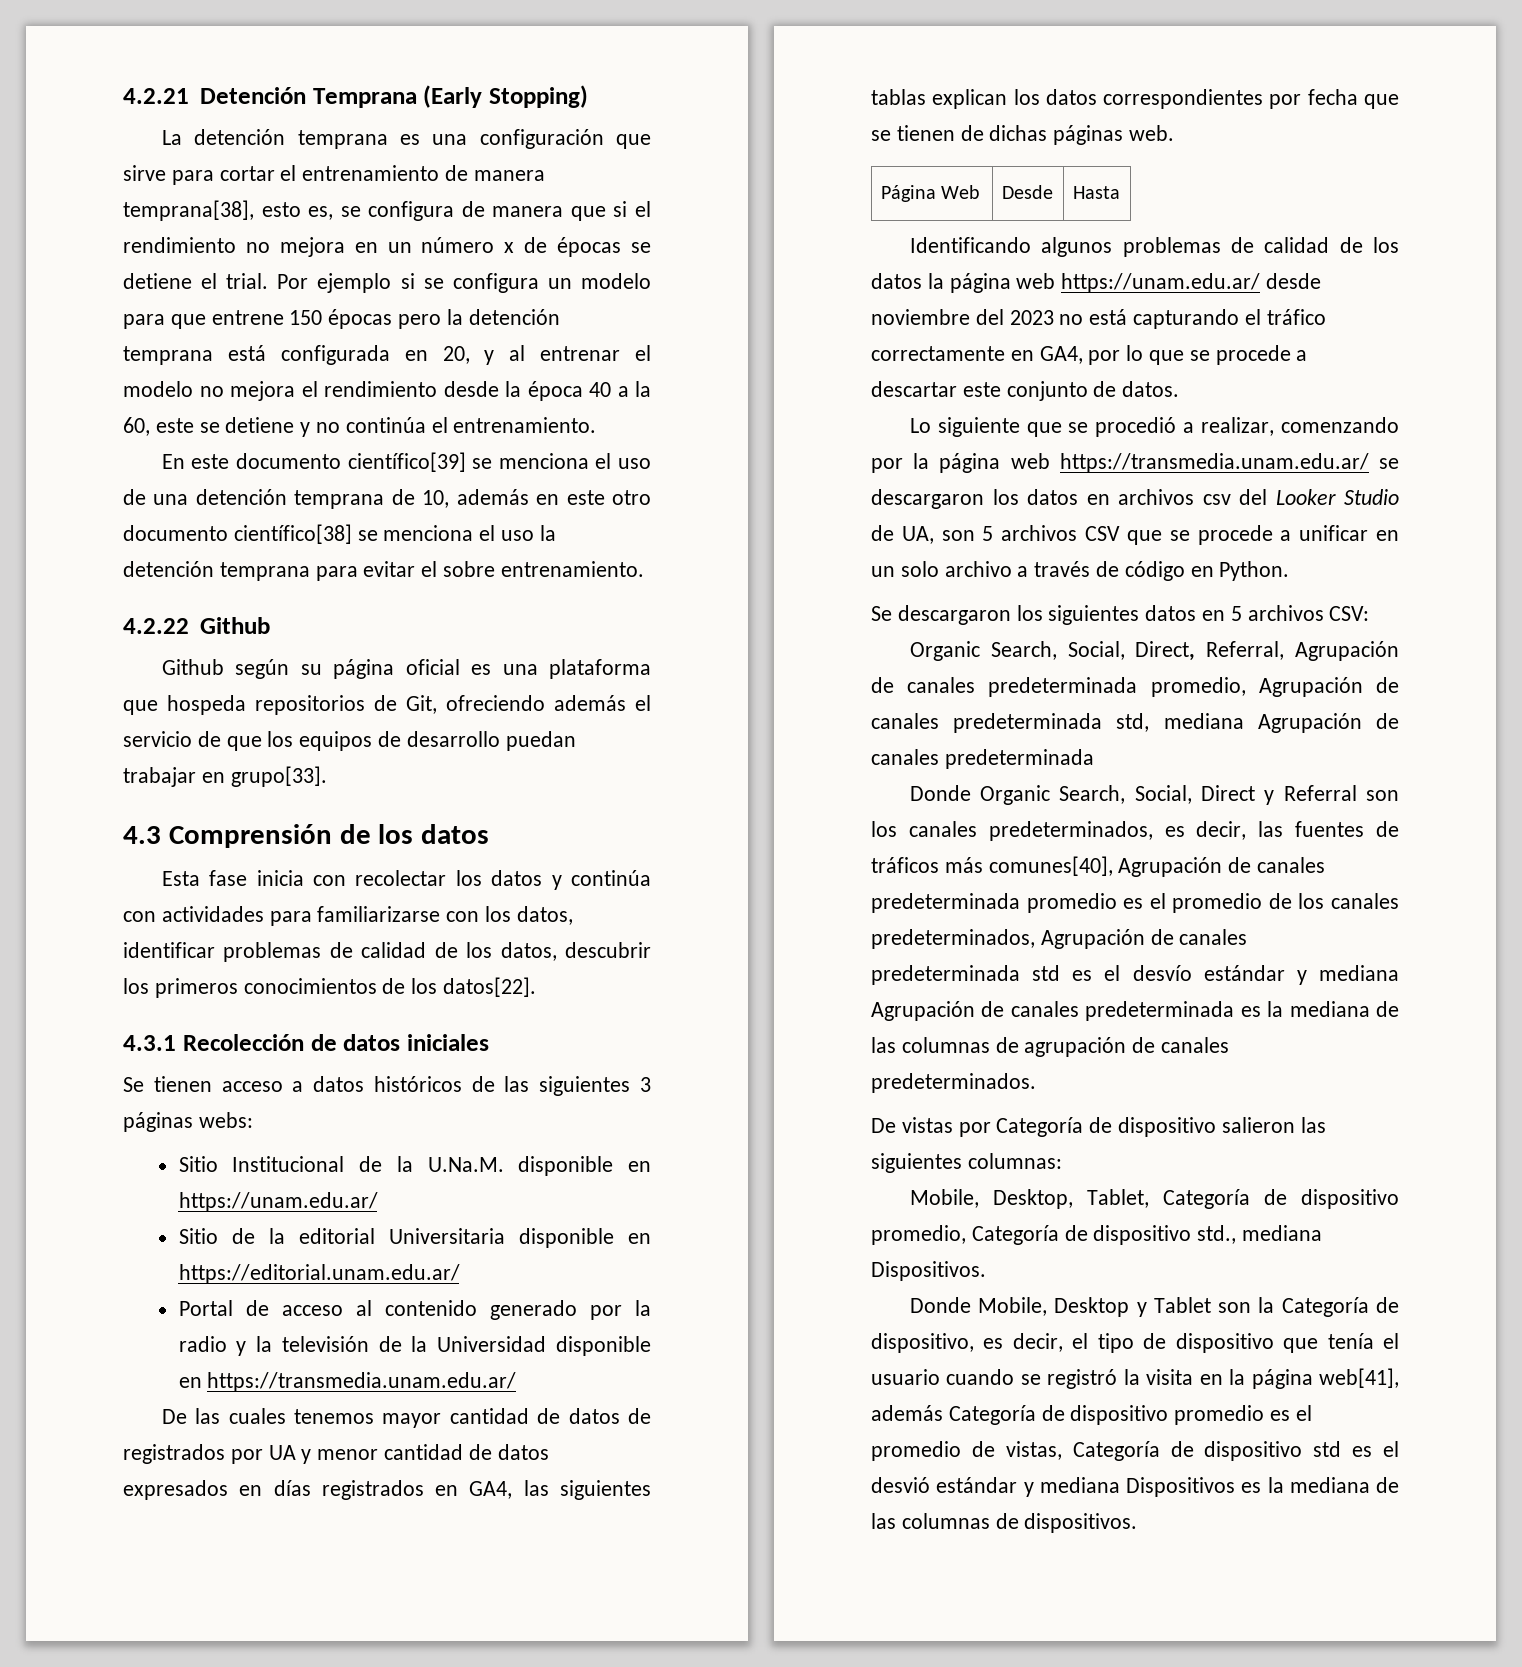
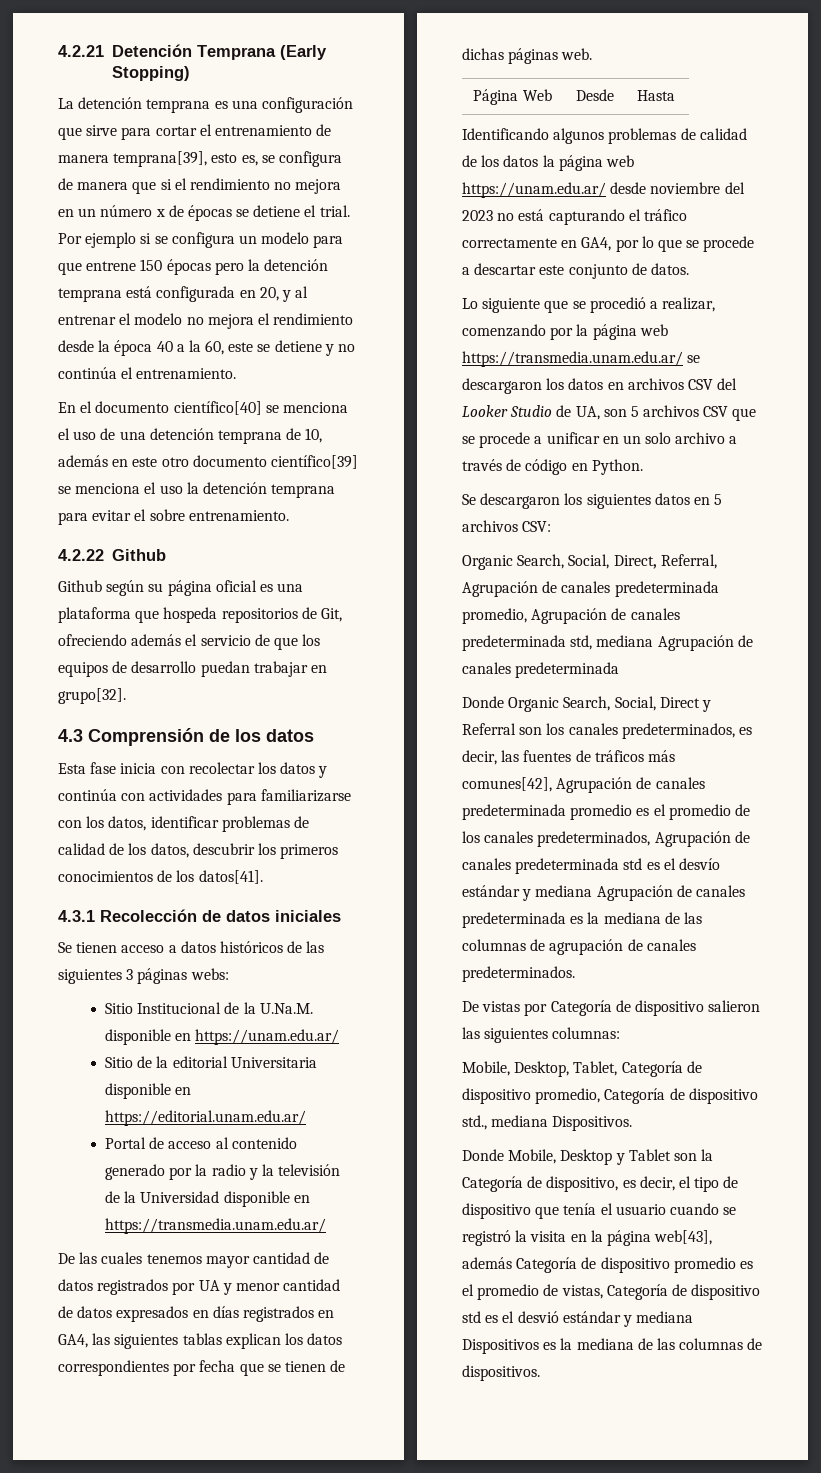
- La detención temprana es una configuración que sirve para cortar el entrenamiento de manera temprana[38], esto es, se configura de manera que si el rendimiento no mejora en un número x de épocas se detiene el trial.
+ La detención temprana es una configuración que sirve para cortar el entrenamiento de manera temprana[39], esto es, se configura de manera que si el rendimiento no mejora en un número x de épocas se detiene el trial.
- En este documento científico[39] se menciona el uso de una detención temprana de 10, además en este otro documento científico[38] se menciona el uso la detención temprana para evitar el sobre entrenamiento.
+ En el documento científico[40] se menciona el uso de una detención temprana de 10, además en este otro documento científico[39] se menciona el uso la detención temprana para evitar el sobre entrenamiento.
- Github según su página oficial es una plataforma que hospeda repositorios de Git, ofreciendo además el servicio de que los equipos de desarrollo puedan trabajar en grupo[33].
+ Github según su página oficial es una plataforma que hospeda repositorios de Git, ofreciendo además el servicio de que los equipos de desarrollo puedan trabajar en grupo[32].
- Esta fase inicia con recolectar los datos y continúa con actividades para familiarizarse con los datos, identificar problemas de calidad de los datos, descubrir los primeros conocimientos de los datos[22].
+ Esta fase inicia con recolectar los datos y continúa con actividades para familiarizarse con los datos, identificar problemas de calidad de los datos, descubrir los primeros conocimientos de los datos[41].
- De las cuales tenemos mayor cantidad de datos de registrados por UA y menor cantidad de datos expresados en días registrados en GA4, las siguientes tablas explican los datos correspondientes por fecha que se tienen de dichas páginas web.
+ De las cuales tenemos mayor cantidad de datos registrados por UA y menor cantidad de datos expresados en días registrados en GA4, las siguientes tablas explican los datos correspondientes por fecha que se tienen de dichas páginas web.
- Lo siguiente que se procedió a realizar, comenzando por la página web https://transmedia.unam.edu.ar/ se descargaron los datos en archivos csv del Looker Studio de UA, son 5 archivos CSV que se procede a unificar en un solo archivo a través de código en Python.
+ Lo siguiente que se procedió a realizar, comenzando por la página web https://transmedia.unam.edu.ar/ se descargaron los datos en archivos CSV del Looker Studio de UA, son 5 archivos CSV que se procede a unificar en un solo archivo a través de código en Python.
- Donde Organic Search, Social, Direct y Referral son los canales predeterminados, es decir, las fuentes de tráficos más comunes[40], Agrupación de canales predeterminada promedio es el promedio de los canales predeterminados, Agrupación de canales predeterminada std es el desvío estándar y mediana Agrupación de canales predeterminada es la mediana de las columnas de agrupación de canales predeterminados.
+ Donde Organic Search, Social, Direct y Referral son los canales predeterminados, es decir, las fuentes de tráficos más comunes[42], Agrupación de canales predeterminada promedio es el promedio de los canales predeterminados, Agrupación de canales predeterminada std es el desvío estándar y mediana Agrupación de canales predeterminada es la mediana de las columnas de agrupación de canales predeterminados.
- Donde Mobile, Desktop y Tablet son la Categoría de dispositivo, es decir, el tipo de dispositivo que tenía el usuario cuando se registró la visita en la página web[41], además Categoría de dispositivo promedio es el promedio de vistas, Categoría de dispositivo std es el desvió estándar y mediana Dispositivos es la mediana de las columnas de dispositivos.
+ Donde Mobile, Desktop y Tablet son la Categoría de dispositivo, es decir, el tipo de dispositivo que tenía el usuario cuando se registró la visita en la página web[43], además Categoría de dispositivo promedio es el promedio de vistas, Categoría de dispositivo std es el desvió estándar y mediana Dispositivos es la mediana de las columnas de dispositivos.

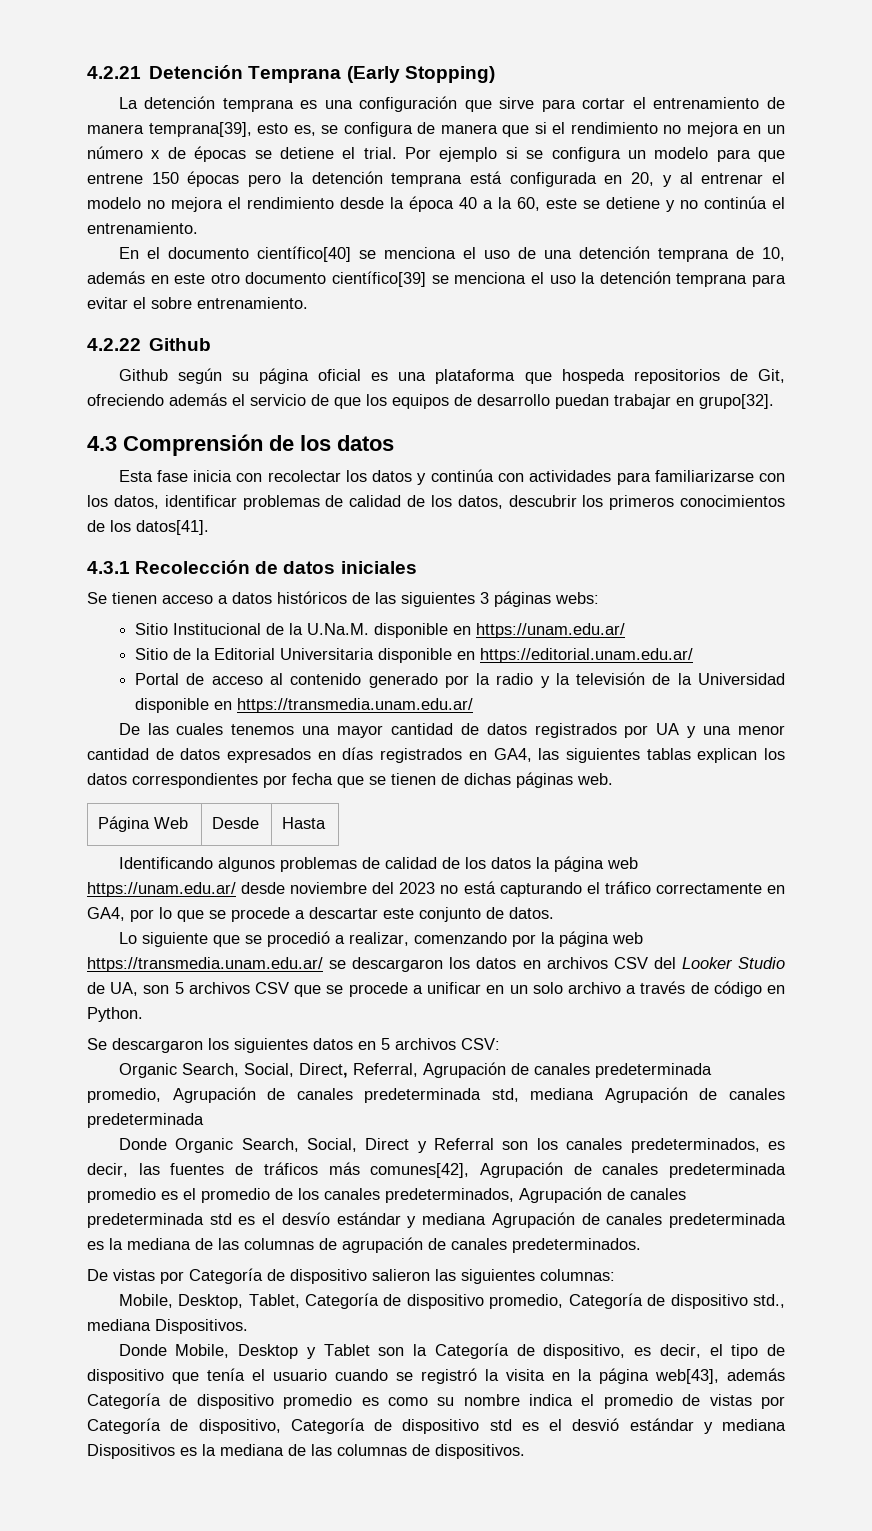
- Sitio de la editorial Universitaria disponible en https://editorial.unam.edu.ar/
+ Sitio de la Editorial Universitaria disponible en https://editorial.unam.edu.ar/
- De las cuales tenemos mayor cantidad de datos registrados por UA y menor cantidad de datos expresados en días registrados en GA4, las siguientes tablas explican los datos correspondientes por fecha que se tienen de dichas páginas web.
+ De las cuales tenemos una mayor cantidad de datos registrados por UA y una menor cantidad de datos expresados en días registrados en GA4, las siguientes tablas explican los datos correspondientes por fecha que se tienen de dichas páginas web.
- Donde Mobile, Desktop y Tablet son la Categoría de dispositivo, es decir, el tipo de dispositivo que tenía el usuario cuando se registró la visita en la página web[43], además Categoría de dispositivo promedio es el promedio de vistas, Categoría de dispositivo std es el desvió estándar y mediana Dispositivos es la mediana de las columnas de dispositivos.
+ Donde Mobile, Desktop y Tablet son la Categoría de dispositivo, es decir, el tipo de dispositivo que tenía el usuario cuando se registró la visita en la página web[43], además Categoría de dispositivo promedio es como su nombre indica el promedio de vistas por Categoría de dispositivo, Categoría de dispositivo std es el desvió estándar y mediana Dispositivos es la mediana de las columnas de dispositivos.

